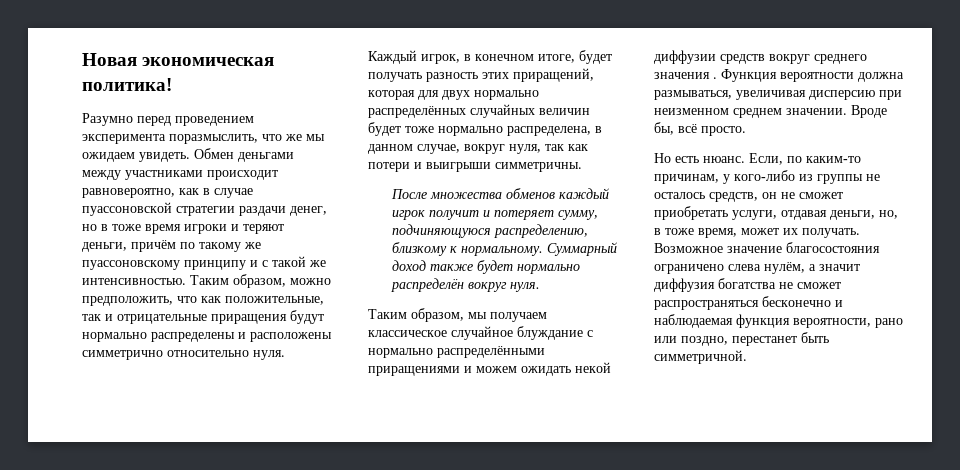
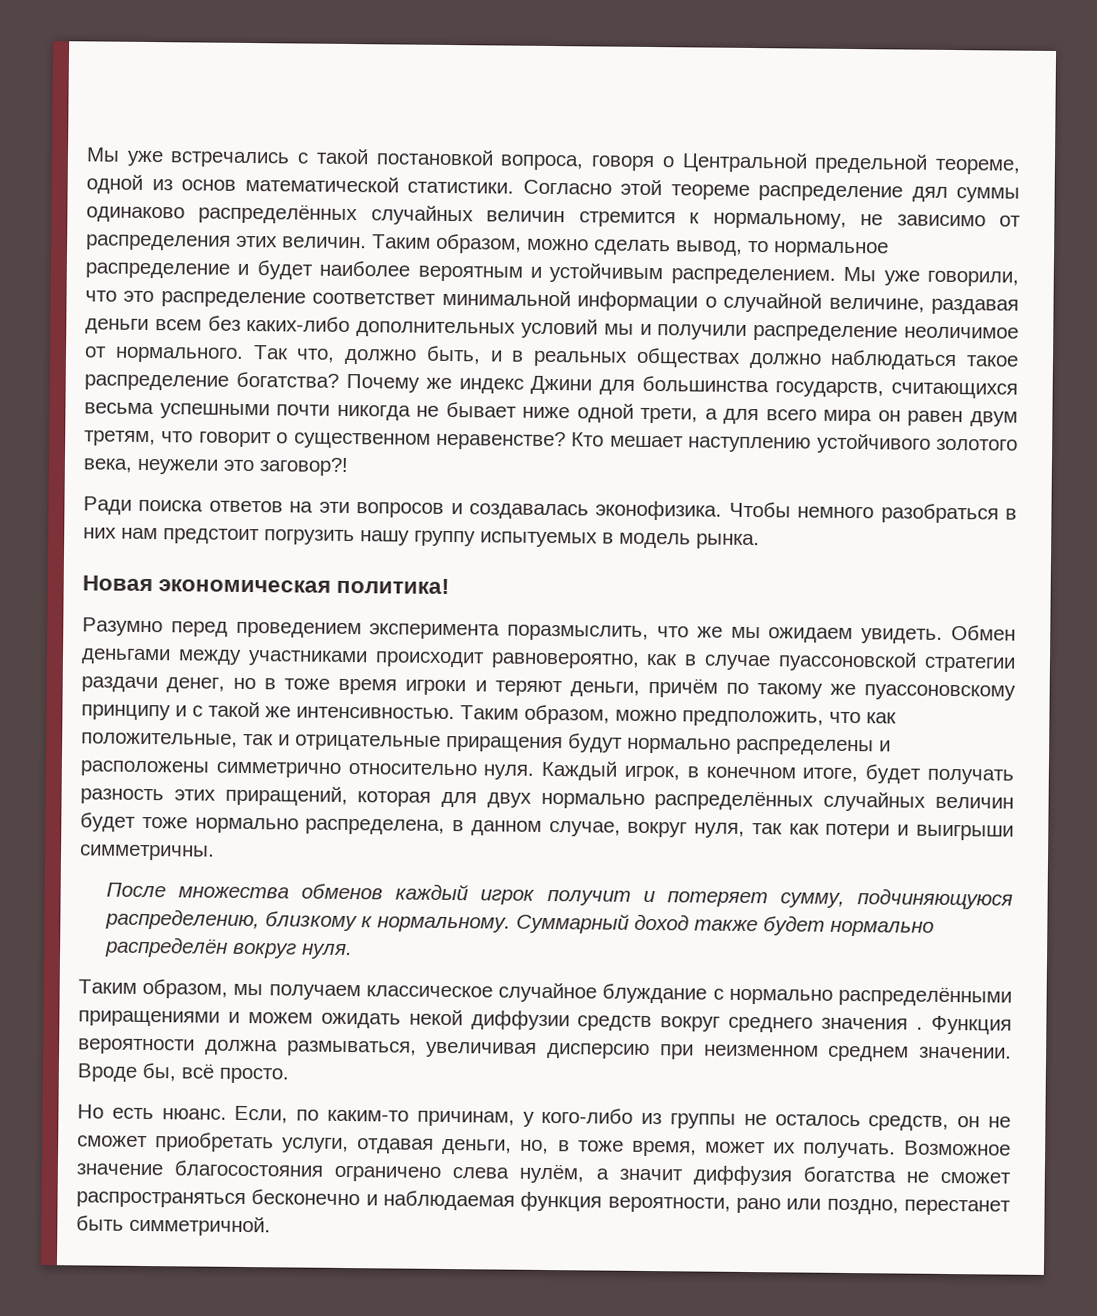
+ Мы уже встречались с такой постановкой вопроса, говоря о Центральной предельной теореме, одной из основ математической статистики. Согласно этой теореме распределение дял суммы одинаково распределённых случайных величин стремится к нормальному, не зависимо от распределения этих величин. Таким образом, можно сделать вывод, то нормальное распределение и будет наиболее вероятным и устойчивым распределением. Мы уже говорили, что это распределение соответствет минимальной информации о случайной величине, раздавая деньги всем без каких-либо дополнительных условий мы и получили распределение неоличимое от нормального. Так что, должно быть, и в реальных обществах должно наблюдаться такое распределение богатства? Почему же индекс Джини для большинства государств, считающихся весьма успешными почти никогда не бывает ниже одной трети, а для всего мира он равен двум третям, что говорит о существенном неравенстве? Кто мешает наступлению устойчивого золотого века, неужели это заговор?!
+ Ради поиска ответов на эти вопросов и создавалась эконофизика. Чтобы немного разобраться в них нам предстоит погрузить нашу группу испытуемых в модель рынка.

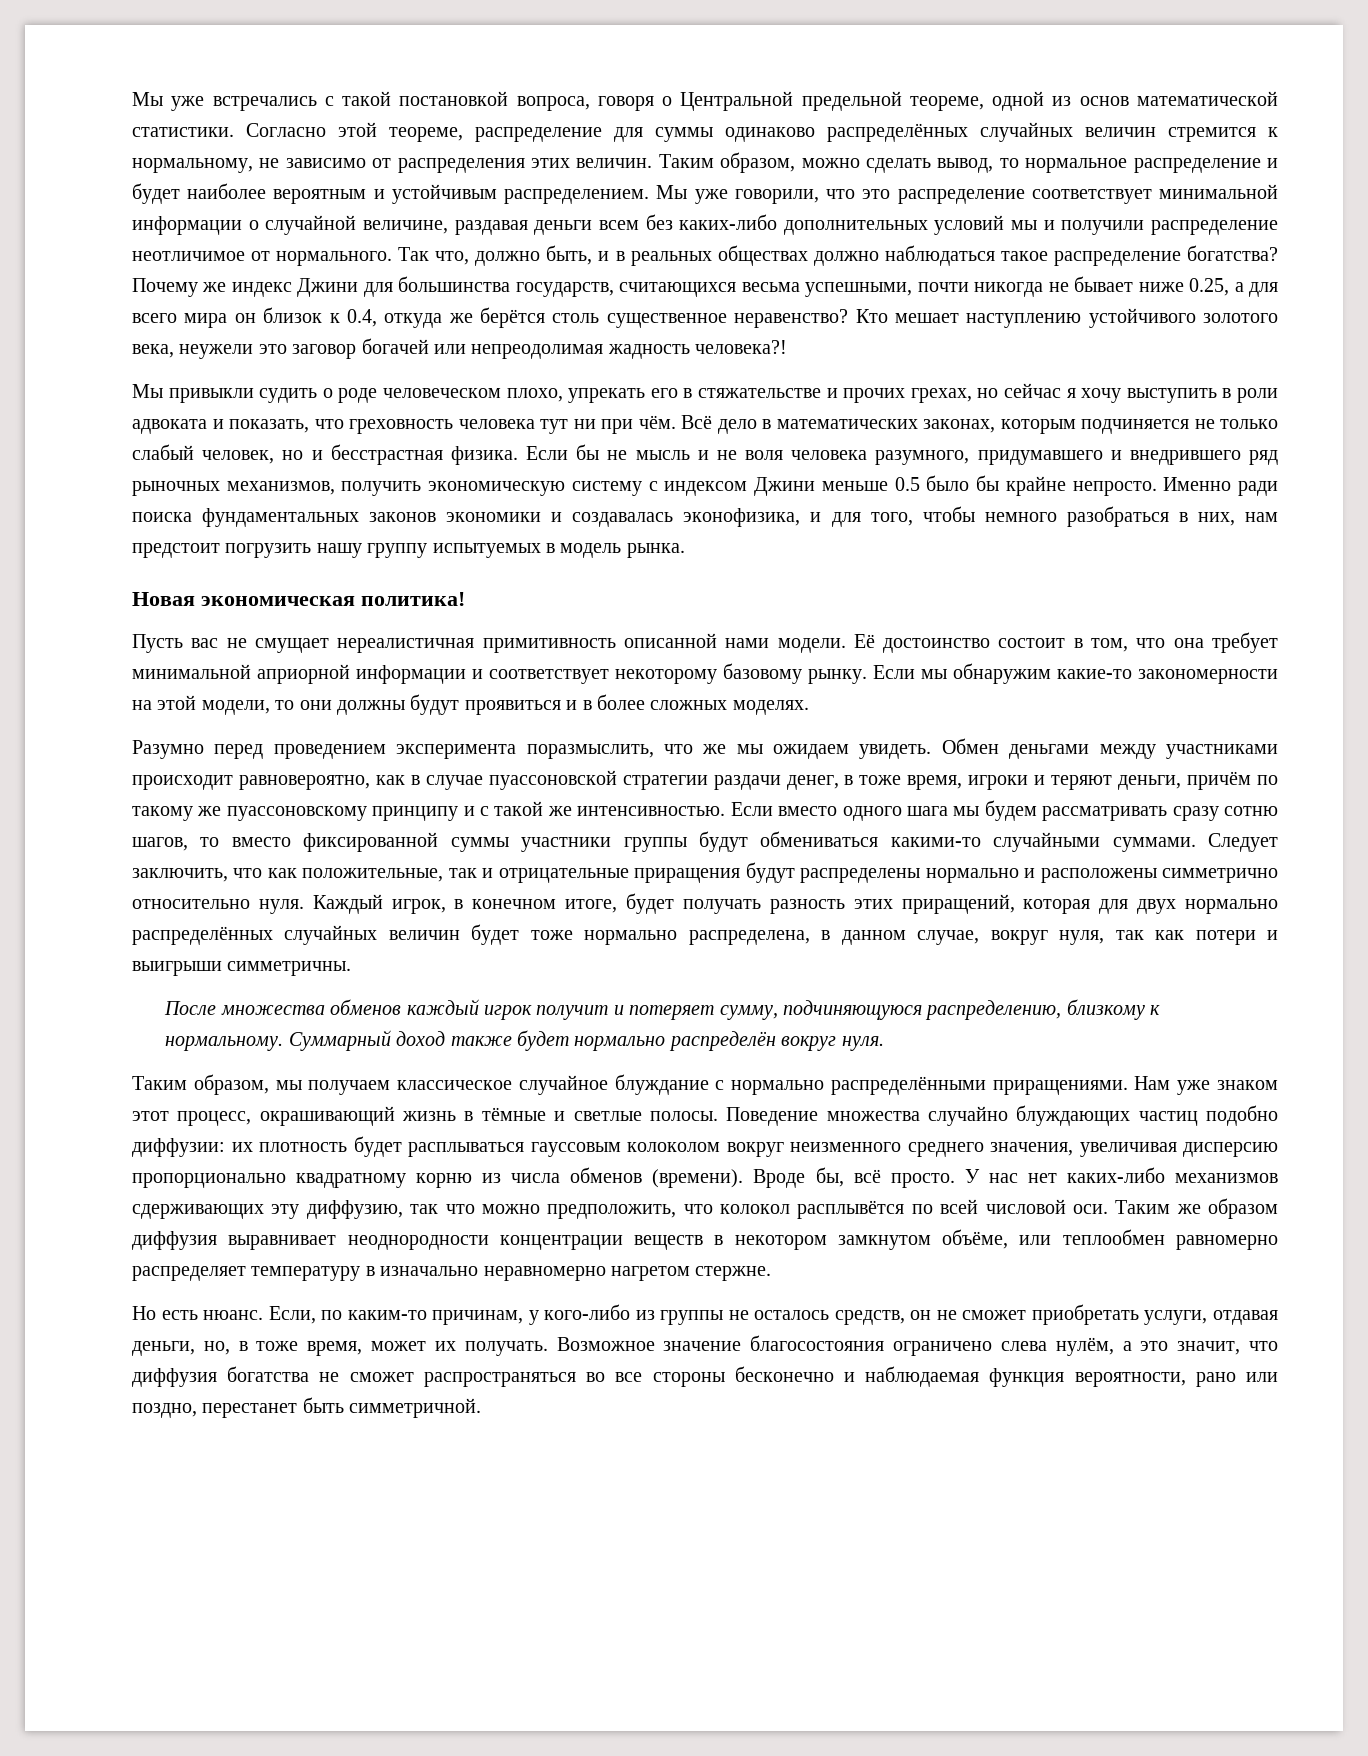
- Согласно этой теореме распределение дял суммы одинаково распределённых случайных величин стремится к нормальному, не зависимо от распределения этих величин.
+ Согласно этой теореме, распределение для суммы одинаково распределённых случайных величин стремится к нормальному, не зависимо от распределения этих величин.
- Мы уже говорили, что это распределение соответствет минимальной информации о случайной величине, раздавая деньги всем без каких-либо дополнительных условий мы и получили распределение неоличимое от нормального.
+ Мы уже говорили, что это распределение соответствует минимальной информации о случайной величине, раздавая деньги всем без каких-либо дополнительных условий мы и получили распределение неотличимое от нормального.
- Почему же индекс Джини для большинства государств, считающихся весьма успешными почти никогда не бывает ниже одной трети, а для всего мира он равен двум третям, что говорит о существенном неравенстве?
+ Почему же индекс Джини для большинства государств, считающихся весьма успешными, почти никогда не бывает ниже 0.25, а для всего мира он близок к 0.4, откуда же берётся столь существенное неравенство?
- Кто мешает наступлению устойчивого золотого века, неужели это заговор?!
- Ради поиска ответов на эти вопросов и создавалась эконофизика. Чтобы немного разобраться в них нам предстоит погрузить нашу группу испытуемых в модель рынка.
+ Кто мешает наступлению устойчивого золотого века, неужели это заговор богачей или непреодолимая жадность человека?!
+ Мы привыкли судить о роде человеческом плохо, упрекать его в стяжательстве и прочих грехах, но сейчас я хочу выступить в роли адвоката и показать, что греховность человека тут ни при чём. Всё дело в математических законах, которым подчиняется не только слабый человек, но и бесстрастная физика. Если бы не мысль и не воля человека разумного, придумавшего и внедрившего ряд рыночных механизмов, получить экономическую систему с индексом Джини меньше 0.5 было бы крайне непросто. Именно ради поиска фундаментальных законов экономики и создавалась эконофизика, и для того, чтобы немного разобраться в них, нам предстоит погрузить нашу группу испытуемых в модель рынка.
+ Пусть вас не смущает нереалистичная примитивность описанной нами модели. Её достоинство состоит в том, что она требует минимальной априорной информации и соответствует некоторому базовому рынку. Если мы обнаружим какие-то закономерности на этой модели, то они должны будут проявиться и в более сложных моделях.
- Обмен деньгами между участниками происходит равновероятно, как в случае пуассоновской стратегии раздачи денег, но в тоже время игроки и теряют деньги, причём по такому же пуассоновскому принципу и с такой же интенсивностью.
+ Обмен деньгами между участниками происходит равновероятно, как в случае пуассоновской стратегии раздачи денег, в тоже время, игроки и теряют деньги, причём по такому же пуассоновскому принципу и с такой же интенсивностью.
- Таким образом, можно предположить, что как положительные, так и отрицательные приращения будут нормально распределены и расположены симметрично относительно нуля.
+ Если вместо одного шага мы будем рассматривать сразу сотню шагов, то вместо фиксированной суммы участники группы будут обмениваться какими-то случайными суммами. Следует заключить, что как положительные, так и отрицательные приращения будут распределены нормально и расположены симметрично относительно нуля.
- Таким образом, мы получаем классическое случайное блуждание с нормально распределёнными приращениями и можем ожидать некой диффузии средств вокруг среднего значения . Функция вероятности должна размываться, увеличивая дисперсию при неизменном среднем значении. Вроде бы, всё просто.
+ Таким образом, мы получаем классическое случайное блуждание с нормально распределёнными приращениями. Нам уже знаком этот процесс, окрашивающий жизнь в тёмные и светлые полосы. Поведение множества случайно блуждающих частиц подобно диффузии: их плотность будет расплываться гауссовым колоколом вокруг неизменного среднего значения, увеличивая дисперсию пропорционально квадратному корню из числа обменов (времени). Вроде бы, всё просто. У нас нет каких-либо механизмов сдерживающих эту диффузию, так что можно предположить, что колокол расплывётся по всей числовой оси. Таким же образом диффузия выравнивает неоднородности концентрации веществ в некотором замкнутом объёме, или теплообмен равномерно распределяет температуру в изначально неравномерно нагретом стержне.
- Возможное значение благосостояния ограничено слева нулём, а значит диффузия богатства не сможет распространяться бесконечно и наблюдаемая функция вероятности, рано или поздно, перестанет быть симметричной.
+ Возможное значение благосостояния ограничено слева нулём, а это значит, что диффузия богатства не сможет распространяться во все стороны бесконечно и наблюдаемая функция вероятности, рано или поздно, перестанет быть симметричной.

